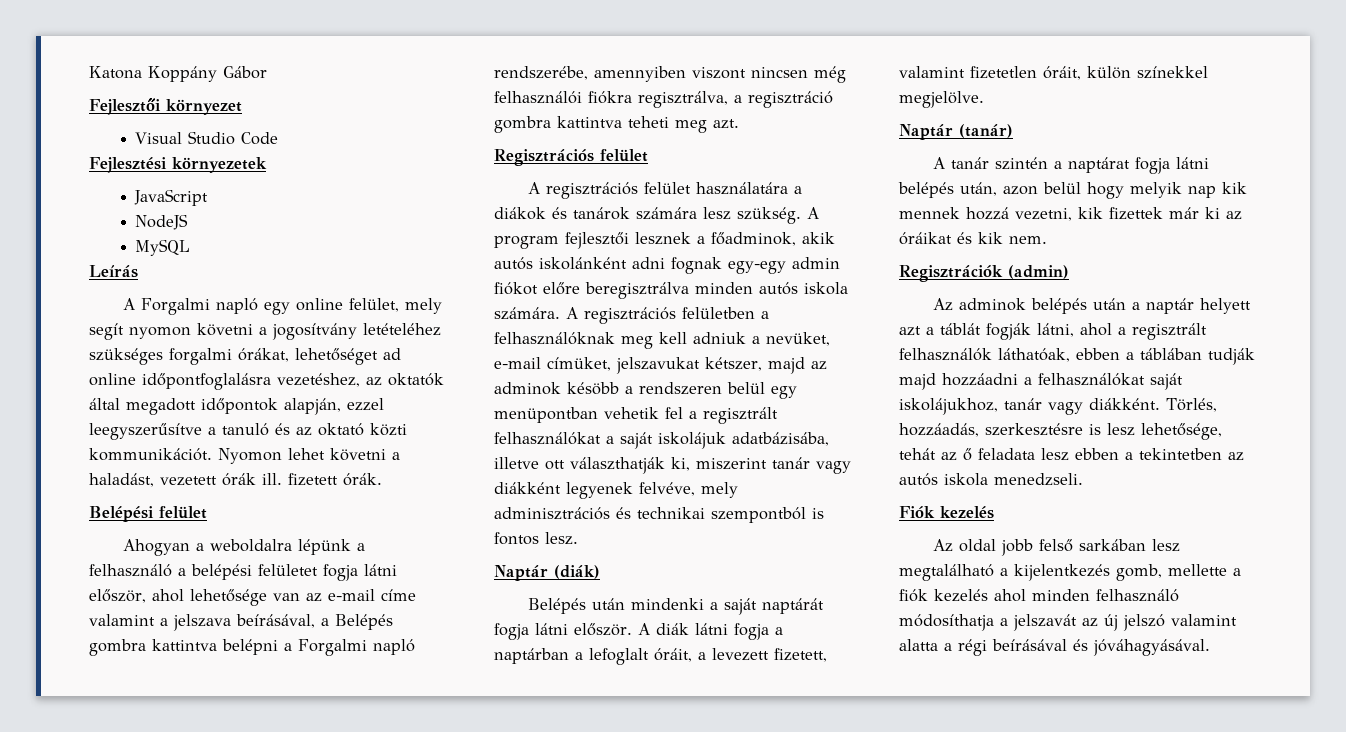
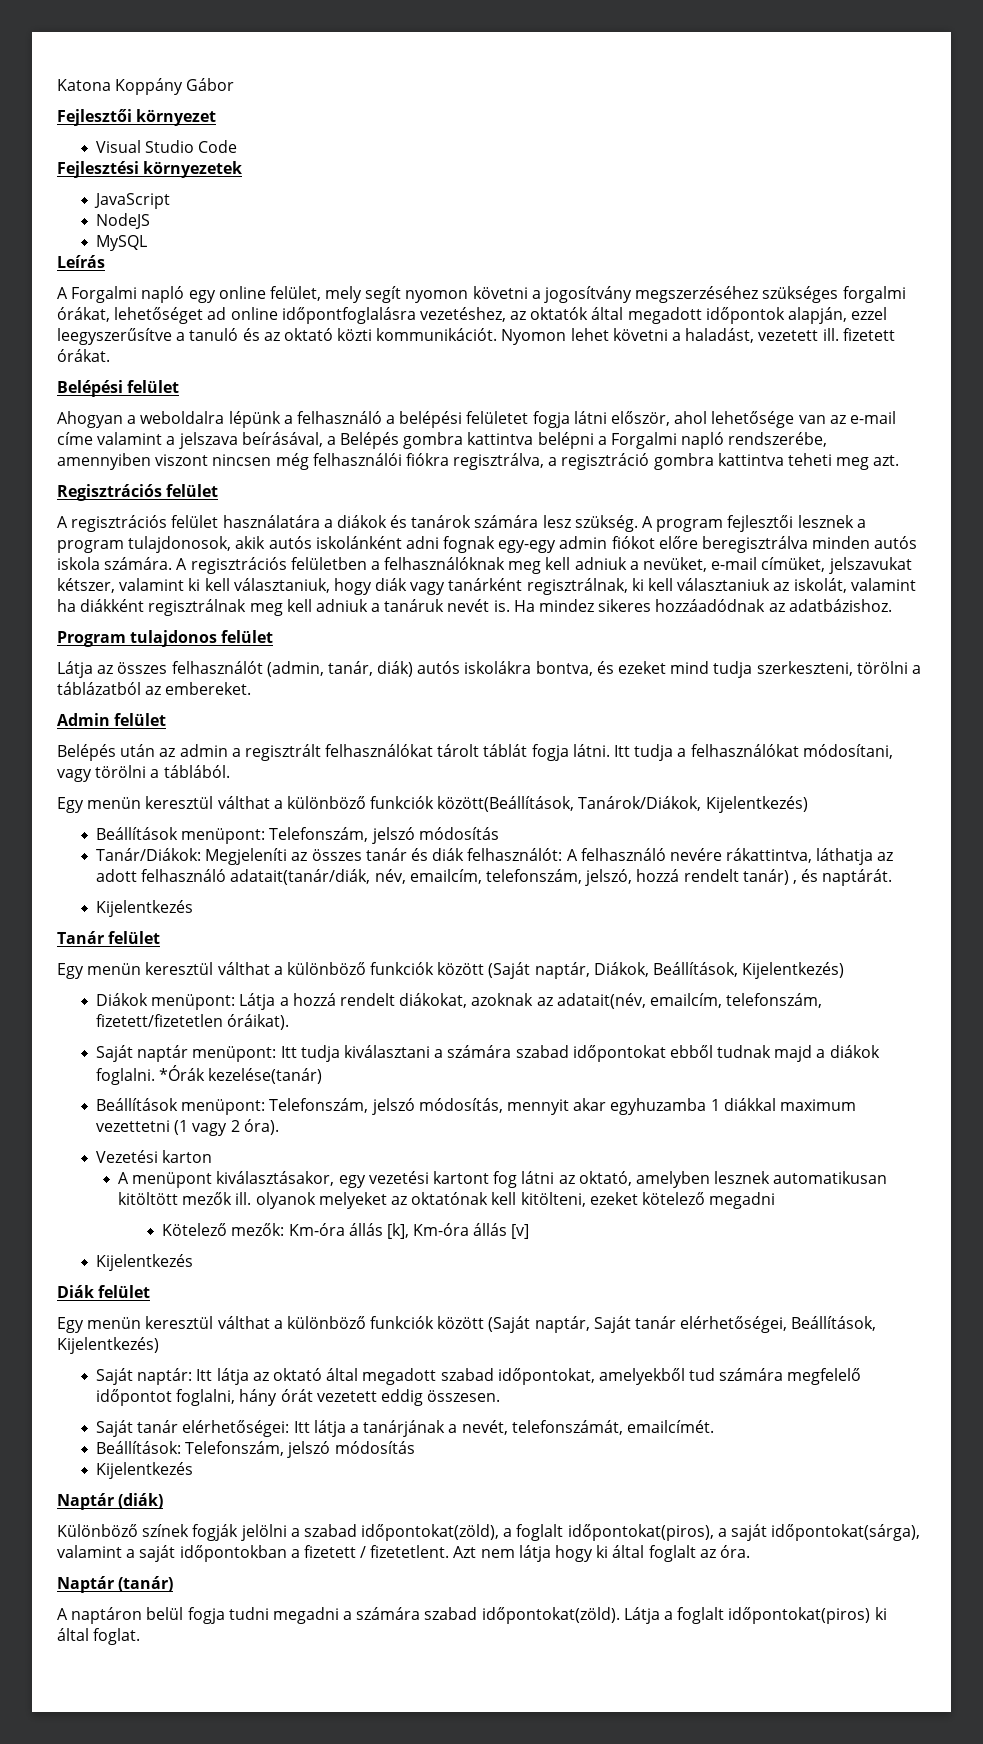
- A Forgalmi napló egy online felület, mely segít nyomon követni a jogosítvány letételéhez szükséges forgalmi órákat, lehetőséget ad online időpontfoglalásra vezetéshez, az oktatók által megadott időpontok alapján, ezzel leegyszerűsítve a tanuló és az oktató közti kommunikációt.
+ A Forgalmi napló egy online felület, mely segít nyomon követni a jogosítvány megszerzéséhez szükséges forgalmi órákat, lehetőséget ad online időpontfoglalásra vezetéshez, az oktatók által megadott időpontok alapján, ezzel leegyszerűsítve a tanuló és az oktató közti kommunikációt.
- Nyomon lehet követni a haladást, vezetett órák ill. fizetett órák.
+ Nyomon lehet követni a haladást, vezetett ill. fizetett órákat.
- A program fejlesztői lesznek a főadminok, akik autós iskolánként adni fognak egy-egy admin fiókot előre beregisztrálva minden autós iskola számára.
+ A program fejlesztői lesznek a program tulajdonosok, akik autós iskolánként adni fognak egy-egy admin fiókot előre beregisztrálva minden autós iskola számára.
- A regisztrációs felületben a felhasználóknak meg kell adniuk a nevüket, e-mail címüket, jelszavukat kétszer, majd az adminok késöbb a rendszeren belül egy menüpontban vehetik fel a regisztrált felhasználókat a saját iskolájuk adatbázisába, illetve ott választhatják ki, miszerint tanár vagy diákként legyenek felvéve, mely adminisztrációs és technikai szempontból is fontos lesz.
+ A regisztrációs felületben a felhasználóknak meg kell adniuk a nevüket, e-mail címüket, jelszavukat kétszer, valamint ki kell választaniuk, hogy diák vagy tanárként regisztrálnak, ki kell választaniuk az iskolát, valamint ha diákként regisztrálnak meg kell adniuk a tanáruk nevét is. Ha mindez sikeres hozzáadódnak az adatbázishoz.
+ Program tulajdonos felület
+ Látja az összes felhasználót (admin, tanár, diák) autós iskolákra bontva, és ezeket mind tudja szerkeszteni, törölni a táblázatból az embereket.
+ Admin felület
+ Belépés után az admin a regisztrált felhasználókat tárolt táblát fogja látni. Itt tudja a felhasználókat módosítani, vagy törölni a táblából.
+ Egy menün keresztül válthat a különböző funkciók között(Beállítások, Tanárok/Diákok, Kijelentkezés)
+ Beállítások menüpont: Telefonszám, jelszó módosítás
+ Tanár/Diákok: Megjeleníti az összes tanár és diák felhasználót: A felhasználó nevére rákattintva, láthatja az adott felhasználó adatait(tanár/diák, név, emailcím, telefonszám, jelszó, hozzá rendelt tanár) , és naptárát.
+ Kijelentkezés
+ Tanár felület
+ Egy menün keresztül válthat a különböző funkciók között (Saját naptár, Diákok, Beállítások, Kijelentkezés)
+ Diákok menüpont: Látja a hozzá rendelt diákokat, azoknak az adatait(név, emailcím, telefonszám, fizetett/fizetetlen óráikat).
+ Saját naptár menüpont: Itt tudja kiválasztani a számára szabad időpontokat ebből tudnak majd a diákok foglalni. *Órák kezelése(tanár)
+ Beállítások menüpont: Telefonszám, jelszó módosítás, mennyit akar egyhuzamba 1 diákkal maximum vezettetni (1 vagy 2 óra).
+ Vezetési karton
+ A menüpont kiválasztásakor, egy vezetési kartont fog látni az oktató, amelyben lesznek automatikusan kitöltött mezők ill. olyanok melyeket az oktatónak kell kitölteni, ezeket kötelező megadni
+ Kötelező mezők: Km-óra állás [k], Km-óra állás [v]
+ Kijelentkezés
+ Diák felület
+ Egy menün keresztül válthat a különböző funkciók között (Saját naptár, Saját tanár elérhetőségei, Beállítások, Kijelentkezés)
+ Saját naptár: Itt látja az oktató által megadott szabad időpontokat, amelyekből tud számára megfelelő időpontot foglalni, hány órát vezetett eddig összesen.
+ Saját tanár elérhetőségei: Itt látja a tanárjának a nevét, telefonszámát, emailcímét.
+ Beállítások: Telefonszám, jelszó módosítás
+ Kijelentkezés
  Naptár (diák)
- Belépés után mindenki a saját naptárát fogja látni először. A diák látni fogja a naptárban a lefoglalt óráit, a levezett fizetett, valamint fizetetlen óráit, külön színekkel megjelölve.
+ Különböző színek fogják jelölni a szabad időpontokat(zöld), a foglalt időpontokat(piros), a saját időpontokat(sárga), valamint a saját időpontokban a fizetett / fizetetlent. Azt nem látja hogy ki által foglalt az óra.
  Naptár (tanár)
- A tanár szintén a naptárat fogja látni belépés után, azon belül hogy melyik nap kik mennek hozzá vezetni, kik fizettek már ki az óráikat és kik nem.
- Regisztrációk (admin)
- Az adminok belépés után a naptár helyett azt a táblát fogják látni, ahol a regisztrált felhasználók láthatóak, ebben a táblában tudják majd hozzáadni a felhasználókat saját iskolájukhoz, tanár vagy diákként. Törlés, hozzáadás, szerkesztésre is lesz lehetősége, tehát az ő feladata lesz ebben a tekintetben az autós iskola menedzseli.
- Fiók kezelés
- Az oldal jobb felső sarkában lesz megtalálható a kijelentkezés gomb, mellette a fiók kezelés ahol minden felhasználó módosíthatja a jelszavát az új jelszó valamint alatta a régi beírásával és jóváhagyásával.
+ A naptáron belül fogja tudni megadni a számára szabad időpontokat(zöld). Látja a foglalt időpontokat(piros) ki által foglat.

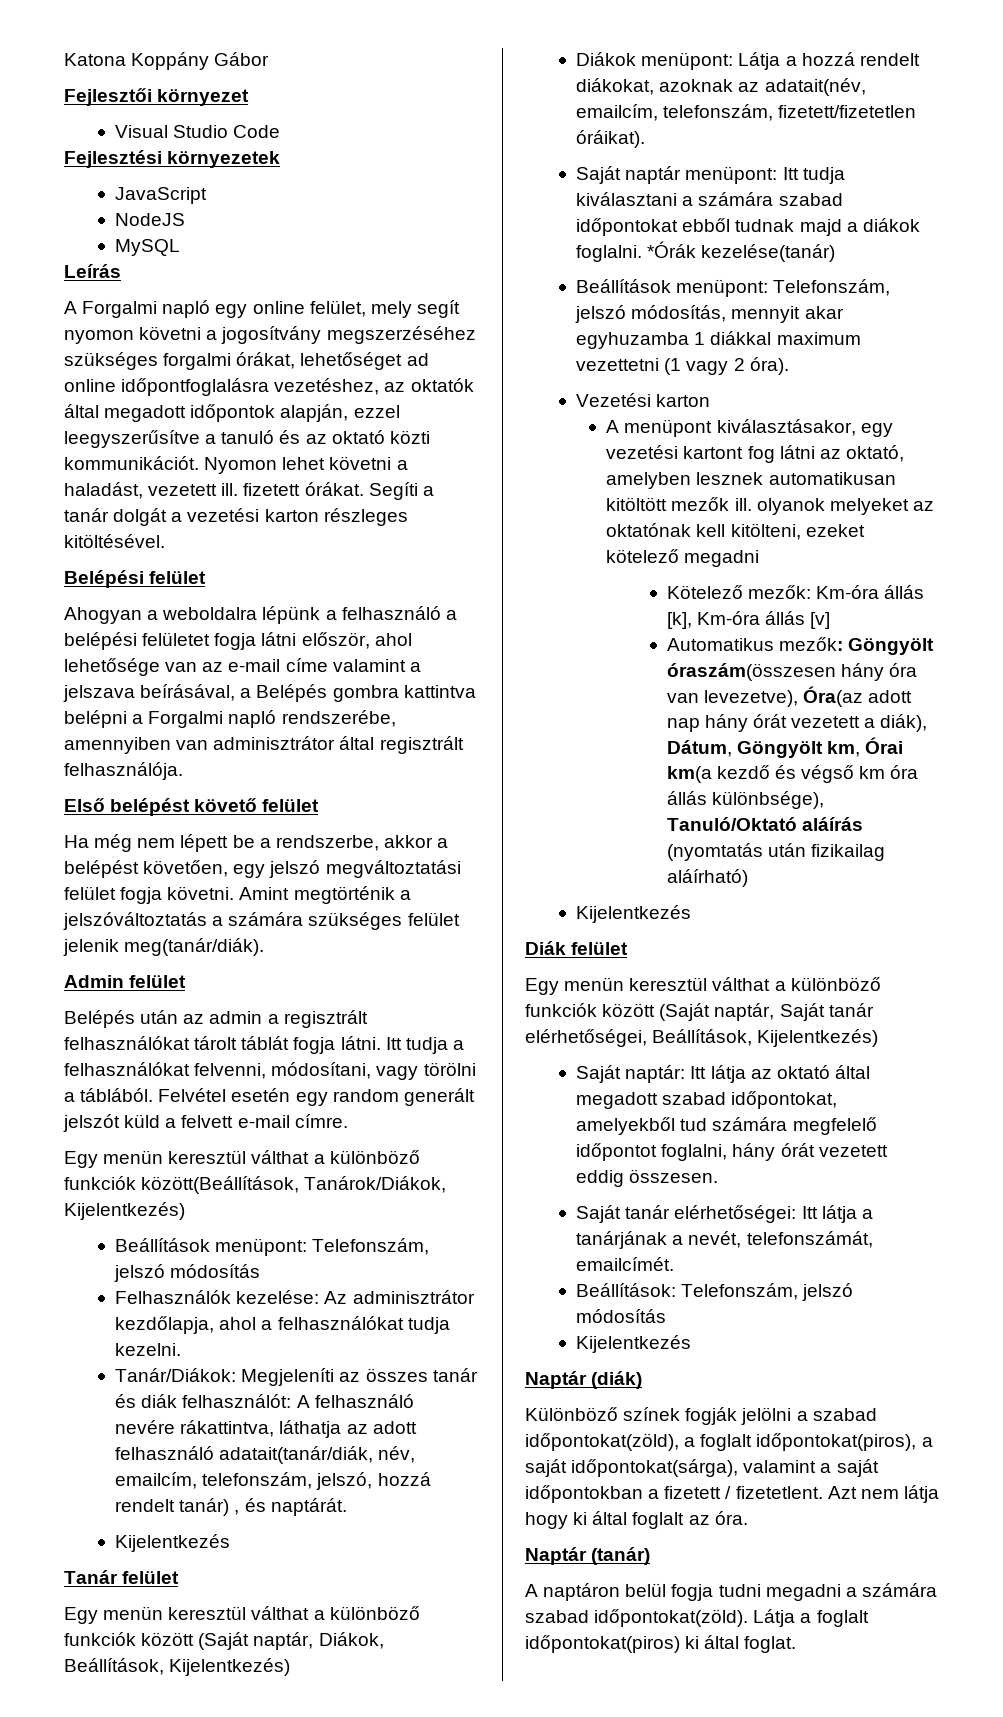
+ Segíti a tanár dolgát a vezetési karton részleges kitöltésével.
- Ahogyan a weboldalra lépünk a felhasználó a belépési felületet fogja látni először, ahol lehetősége van az e-mail címe valamint a jelszava beírásával, a Belépés gombra kattintva belépni a Forgalmi napló rendszerébe, amennyiben viszont nincsen még felhasználói fiókra regisztrálva, a regisztráció gombra kattintva teheti meg azt.
- Regisztrációs felület
- A regisztrációs felület használatára a diákok és tanárok számára lesz szükség. A program fejlesztői lesznek a program tulajdonosok, akik autós iskolánként adni fognak egy-egy admin fiókot előre beregisztrálva minden autós iskola számára. A regisztrációs felületben a felhasználóknak meg kell adniuk a nevüket, e-mail címüket, jelszavukat kétszer, valamint ki kell választaniuk, hogy diák vagy tanárként regisztrálnak, ki kell választaniuk az iskolát, valamint ha diákként regisztrálnak meg kell adniuk a tanáruk nevét is. Ha mindez sikeres hozzáadódnak az adatbázishoz.
- Program tulajdonos felület
- Látja az összes felhasználót (admin, tanár, diák) autós iskolákra bontva, és ezeket mind tudja szerkeszteni, törölni a táblázatból az embereket.
+ Ahogyan a weboldalra lépünk a felhasználó a belépési felületet fogja látni először, ahol lehetősége van az e-mail címe valamint a jelszava beírásával, a Belépés gombra kattintva belépni a Forgalmi napló rendszerébe, amennyiben van adminisztrátor által regisztrált felhasználója.
+ Első belépést követő felület
+ Ha még nem lépett be a rendszerbe, akkor a belépést követően, egy jelszó megváltoztatási felület fogja követni. Amint megtörténik a jelszóváltoztatás a számára szükséges felület jelenik meg(tanár/diák).
- Itt tudja a felhasználókat módosítani, vagy törölni a táblából.
+ Itt tudja a felhasználókat felvenni, módosítani, vagy törölni a táblából. Felvétel esetén egy random generált jelszót küld a felvett e-mail címre.
+ Felhasználók kezelése: Az adminisztrátor kezdőlapja, ahol a felhasználókat tudja kezelni.
+ Automatikus mezők: Göngyölt óraszám(összesen hány óra van levezetve), Óra(az adott nap hány órát vezetett a diák), Dátum, Göngyölt km, Órai km(a kezdő és végső km óra állás különbsége), Tanuló/Oktató aláírás (nyomtatás után fizikailag aláírható)

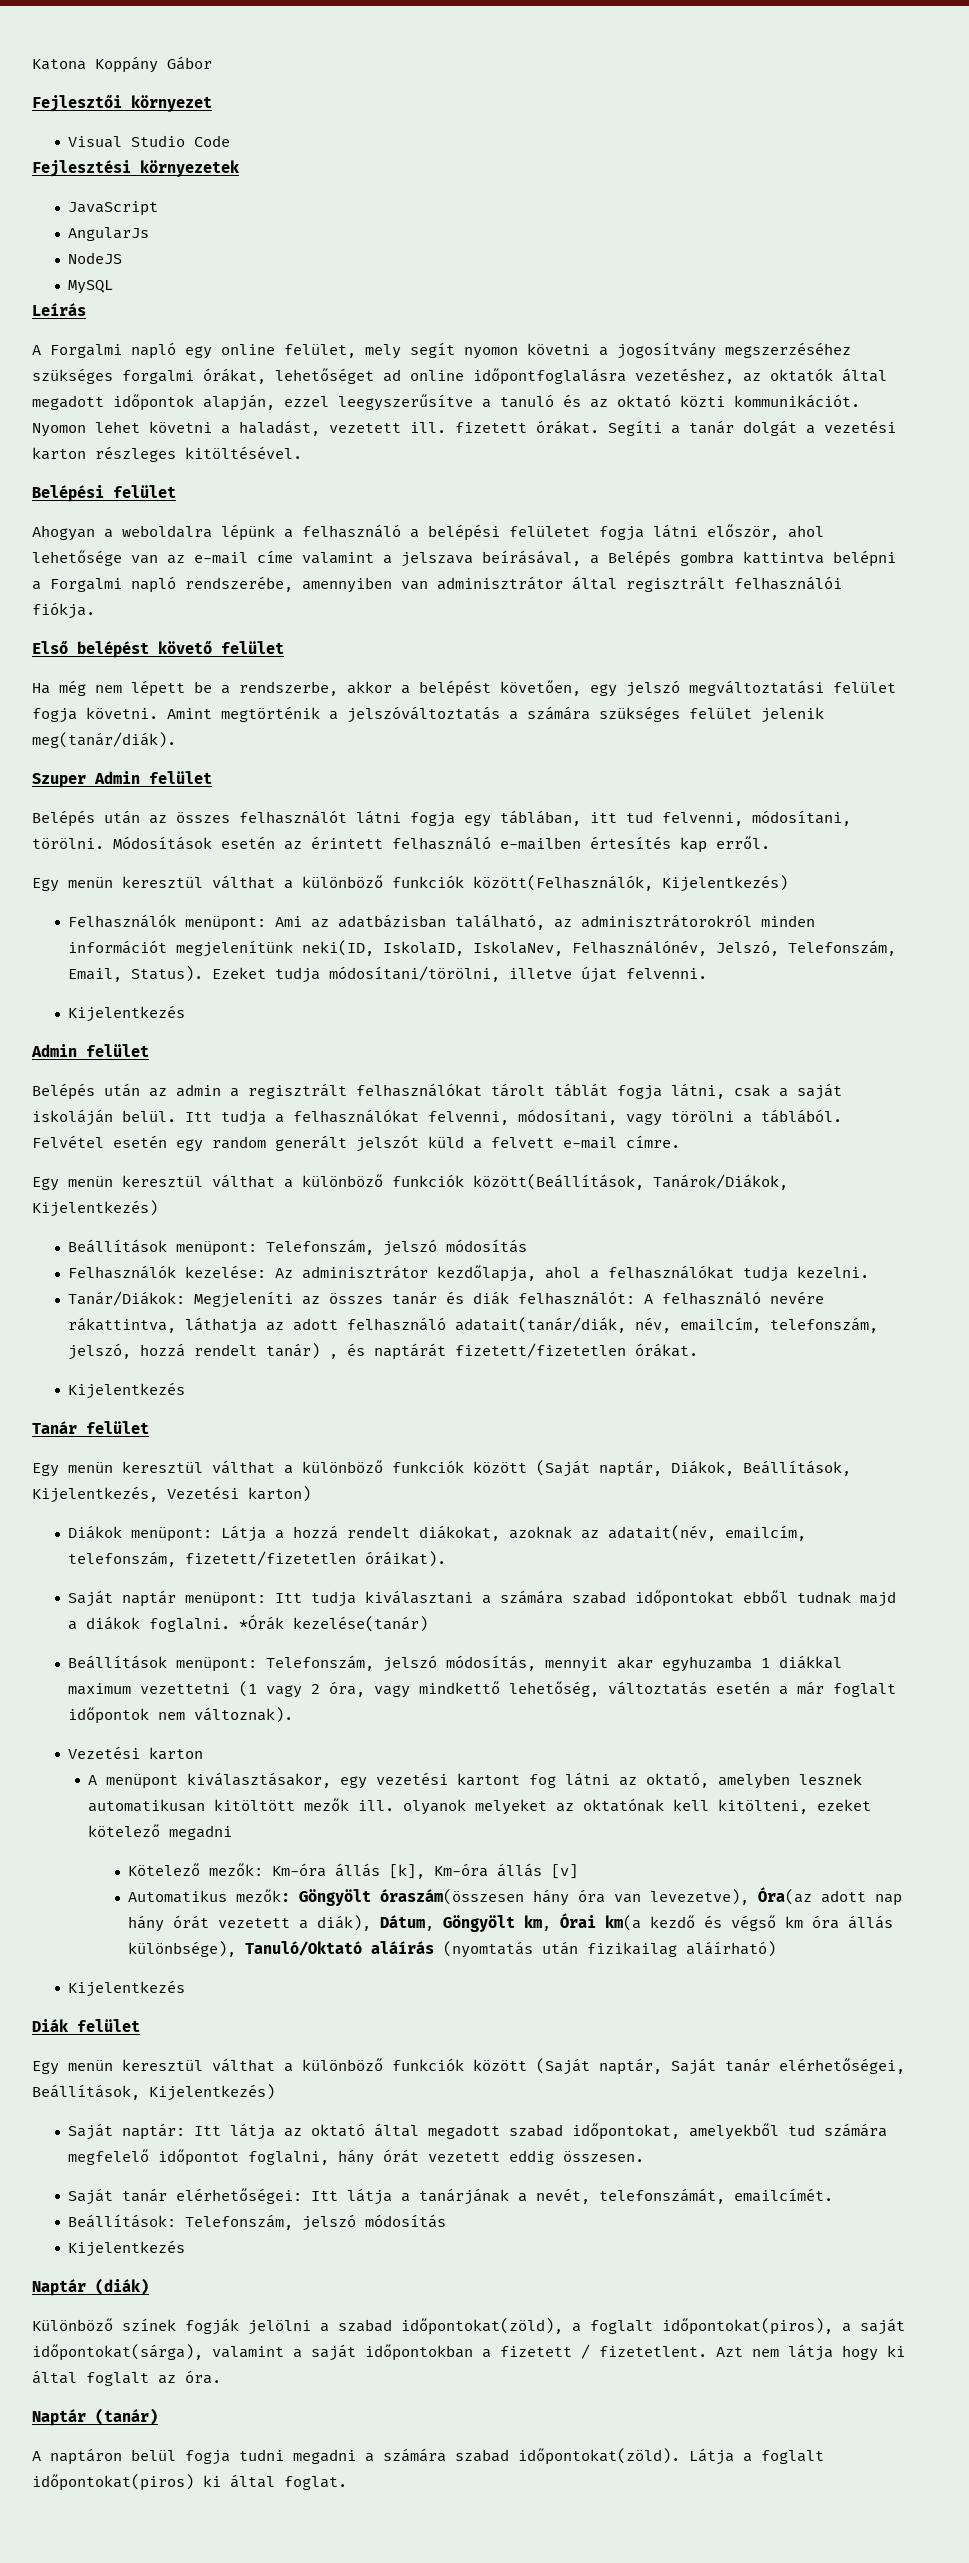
+ AngularJs
- Ahogyan a weboldalra lépünk a felhasználó a belépési felületet fogja látni először, ahol lehetősége van az e-mail címe valamint a jelszava beírásával, a Belépés gombra kattintva belépni a Forgalmi napló rendszerébe, amennyiben van adminisztrátor által regisztrált felhasználója.
+ Ahogyan a weboldalra lépünk a felhasználó a belépési felületet fogja látni először, ahol lehetősége van az e-mail címe valamint a jelszava beírásával, a Belépés gombra kattintva belépni a Forgalmi napló rendszerébe, amennyiben van adminisztrátor által regisztrált felhasználói fiókja.
+ Szuper Admin felület
+ Belépés után az összes felhasználót látni fogja egy táblában, itt tud felvenni, módosítani, törölni. Módosítások esetén az érintett felhasználó e-mailben értesítés kap erről.
+ Egy menün keresztül válthat a különböző funkciók között(Felhasználók, Kijelentkezés)
+ Felhasználók menüpont: Ami az adatbázisban található, az adminisztrátorokról minden információt megjelenítünk neki(ID, IskolaID, IskolaNev, Felhasználónév, Jelszó, Telefonszám, Email, Status). Ezeket tudja módosítani/törölni, illetve újat felvenni.
+ Kijelentkezés
- Belépés után az admin a regisztrált felhasználókat tárolt táblát fogja látni.
+ Belépés után az admin a regisztrált felhasználókat tárolt táblát fogja látni, csak a saját iskoláján belül.
- Tanár/Diákok: Megjeleníti az összes tanár és diák felhasználót: A felhasználó nevére rákattintva, láthatja az adott felhasználó adatait(tanár/diák, név, emailcím, telefonszám, jelszó, hozzá rendelt tanár) , és naptárát.
+ Tanár/Diákok: Megjeleníti az összes tanár és diák felhasználót: A felhasználó nevére rákattintva, láthatja az adott felhasználó adatait(tanár/diák, név, emailcím, telefonszám, jelszó, hozzá rendelt tanár) , és naptárát fizetett/fizetetlen órákat.
- Egy menün keresztül válthat a különböző funkciók között (Saját naptár, Diákok, Beállítások, Kijelentkezés)
+ Egy menün keresztül válthat a különböző funkciók között (Saját naptár, Diákok, Beállítások, Kijelentkezés, Vezetési karton)
- Beállítások menüpont: Telefonszám, jelszó módosítás, mennyit akar egyhuzamba 1 diákkal maximum vezettetni (1 vagy 2 óra).
+ Beállítások menüpont: Telefonszám, jelszó módosítás, mennyit akar egyhuzamba 1 diákkal maximum vezettetni (1 vagy 2 óra, vagy mindkettő lehetőség, változtatás esetén a már foglalt időpontok nem változnak).

